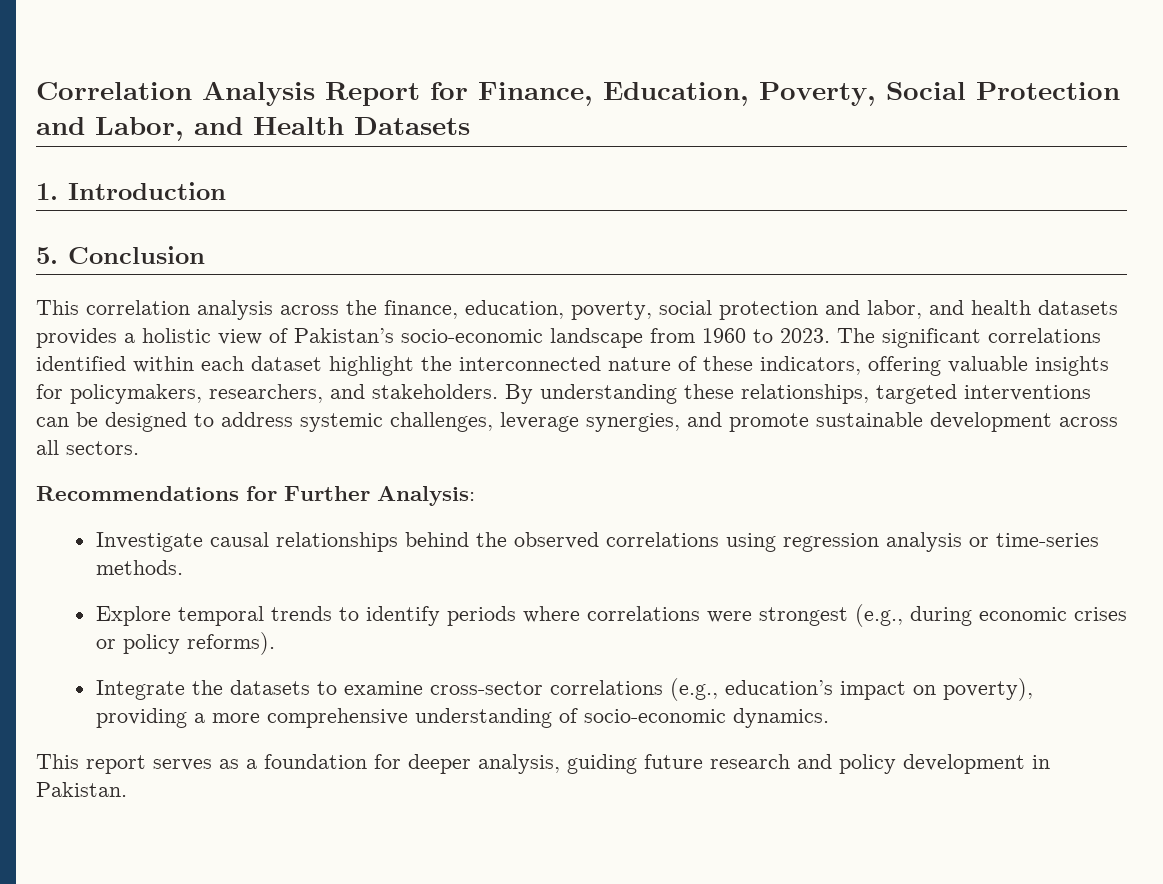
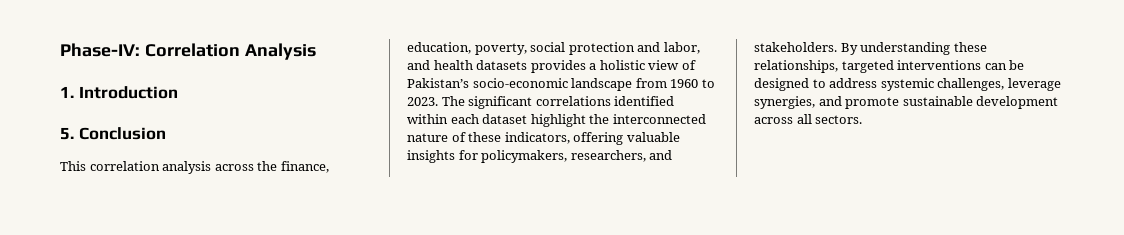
- Correlation Analysis Report for Finance, Education, Poverty, Social Protection and Labor, and Health Datasets
+ Phase-IV: Correlation Analysis
- Recommendations for Further Analysis:
- Investigate causal relationships behind the observed correlations using regression analysis or time-series methods.
- Explore temporal trends to identify periods where correlations were strongest (e.g., during economic crises or policy reforms).
- Integrate the datasets to examine cross-sector correlations (e.g., education’s impact on poverty), providing a more comprehensive understanding of socio-economic dynamics.
- This report serves as a foundation for deeper analysis, guiding future research and policy development in Pakistan.

